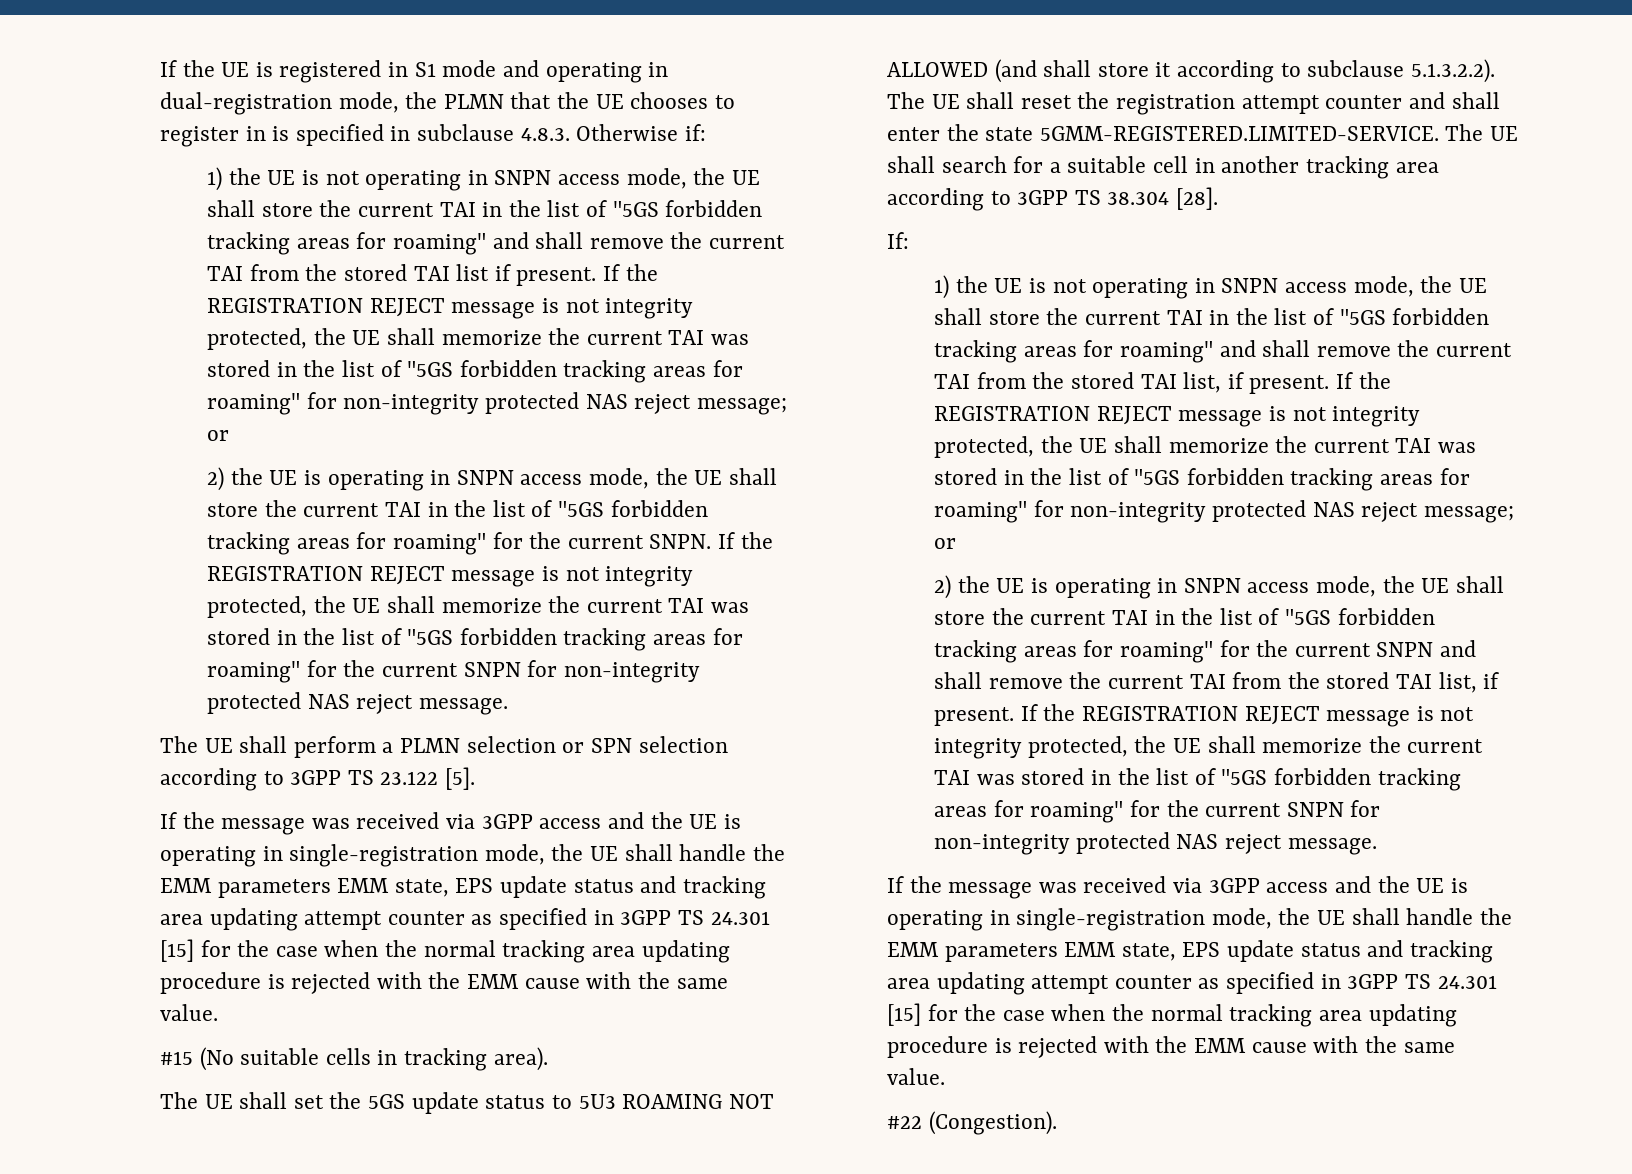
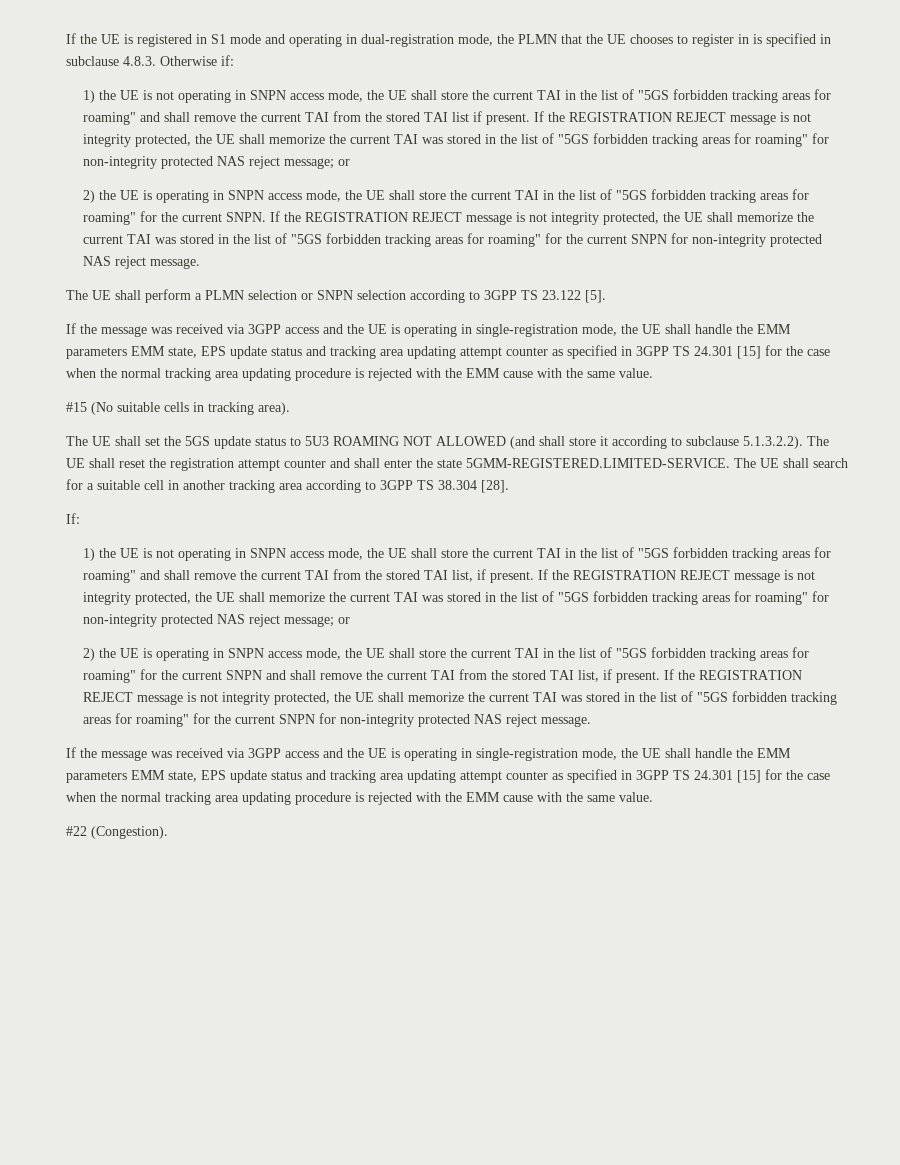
- The UE shall perform a PLMN selection or SPN selection according to 3GPP TS 23.122 [5].
+ The UE shall perform a PLMN selection or SNPN selection according to 3GPP TS 23.122 [5].

